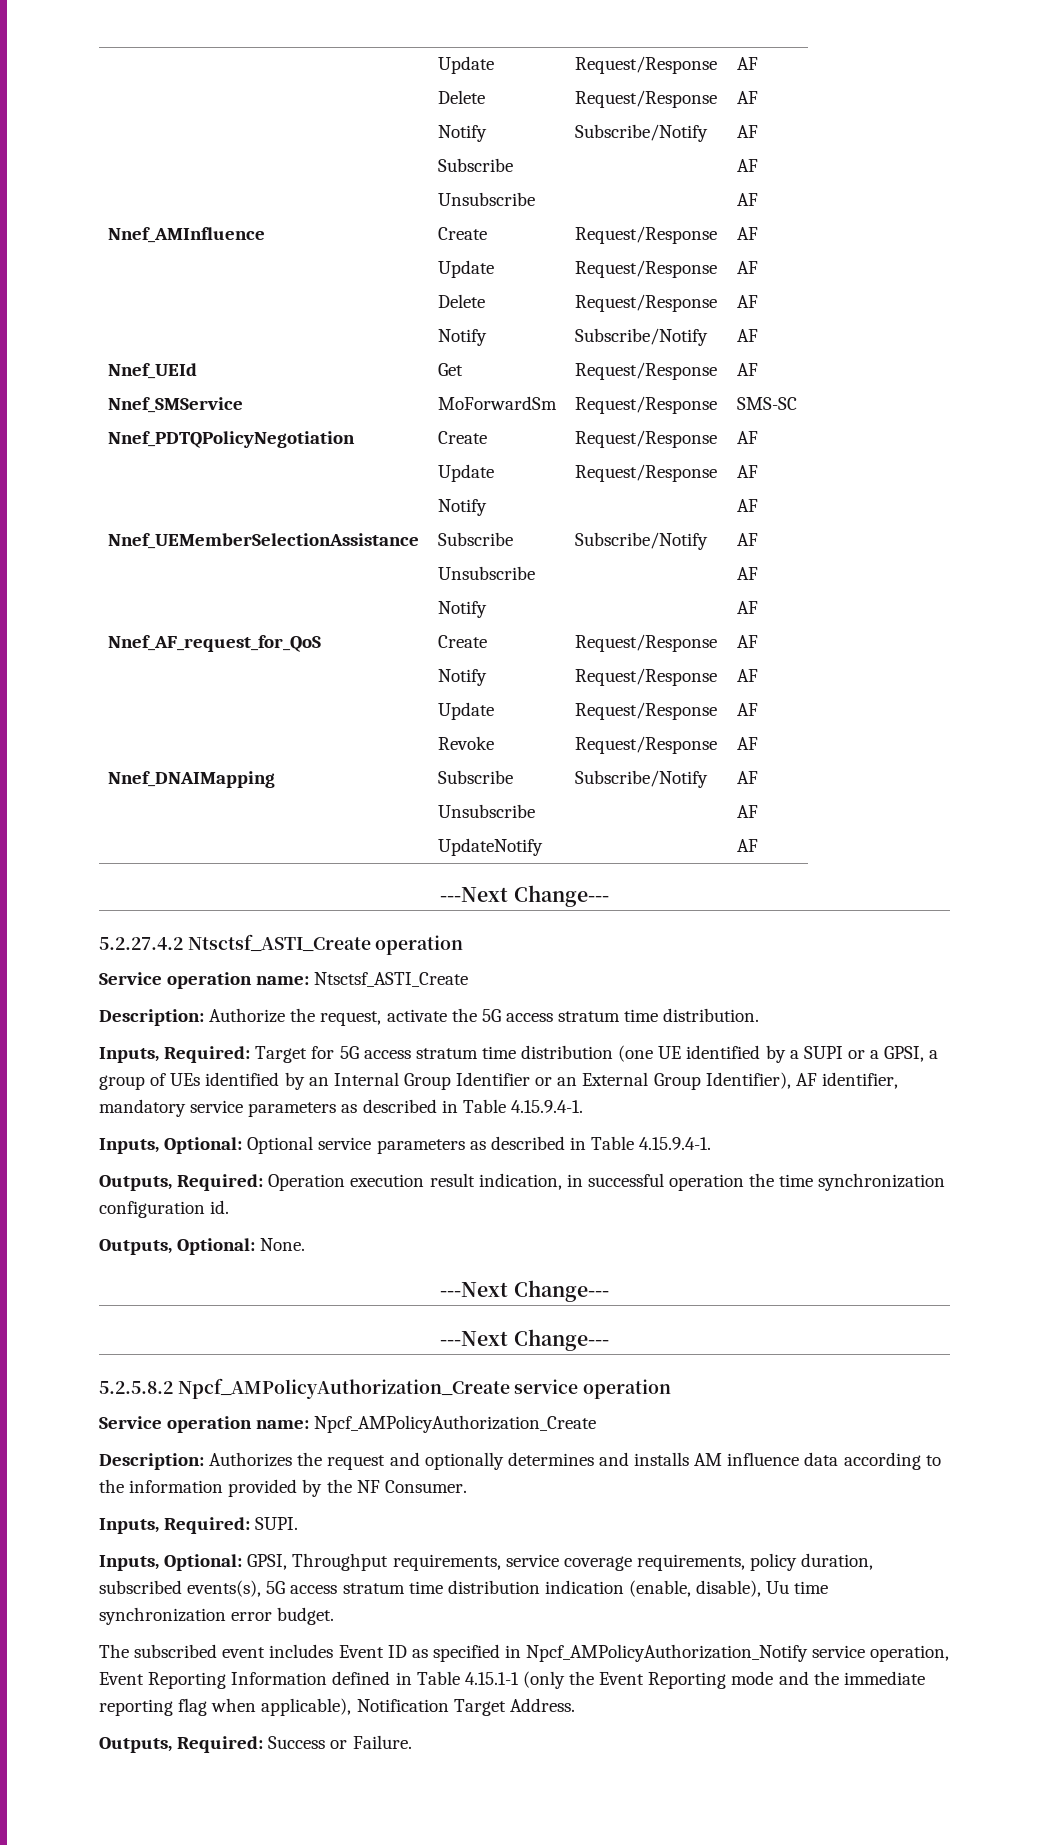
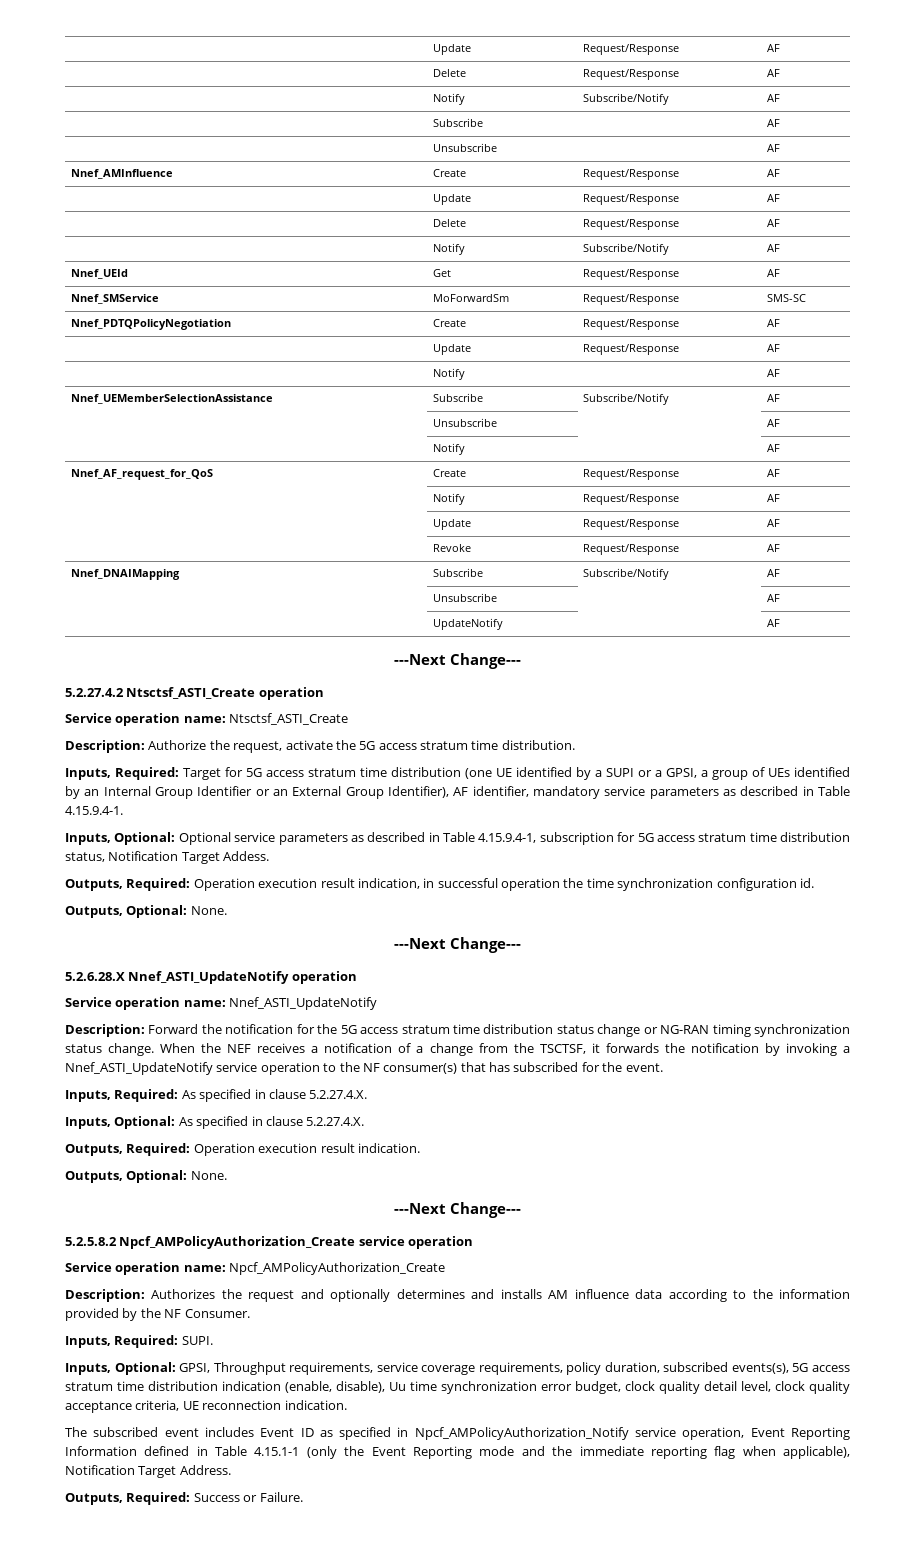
- Inputs, Optional: Optional service parameters as described in Table 4.15.9.4-1.
+ Inputs, Optional: Optional service parameters as described in Table 4.15.9.4-1, subscription for 5G access stratum time distribution status, Notification Target Addess.
+ 5.2.6.28.X Nnef_ASTI_UpdateNotify operation
+ Service operation name: Nnef_ASTI_UpdateNotify
+ Description: Forward the notification for the 5G access stratum time distribution status change or NG-RAN timing synchronization status change. When the NEF receives a notification of a change from the TSCTSF, it forwards the notification by invoking a Nnef_ASTI_UpdateNotify service operation to the NF consumer(s) that has subscribed for the event.
+ Inputs, Required: As specified in clause 5.2.27.4.X.
+ Inputs, Optional: As specified in clause 5.2.27.4.X.
+ Outputs, Required: Operation execution result indication.
+ Outputs, Optional: None.
- Inputs, Optional: GPSI, Throughput requirements, service coverage requirements, policy duration, subscribed events(s), 5G access stratum time distribution indication (enable, disable), Uu time synchronization error budget.
+ Inputs, Optional: GPSI, Throughput requirements, service coverage requirements, policy duration, subscribed events(s), 5G access stratum time distribution indication (enable, disable), Uu time synchronization error budget, clock quality detail level, clock quality acceptance criteria, UE reconnection indication.

